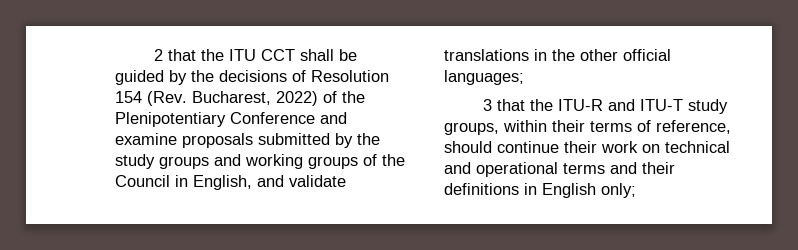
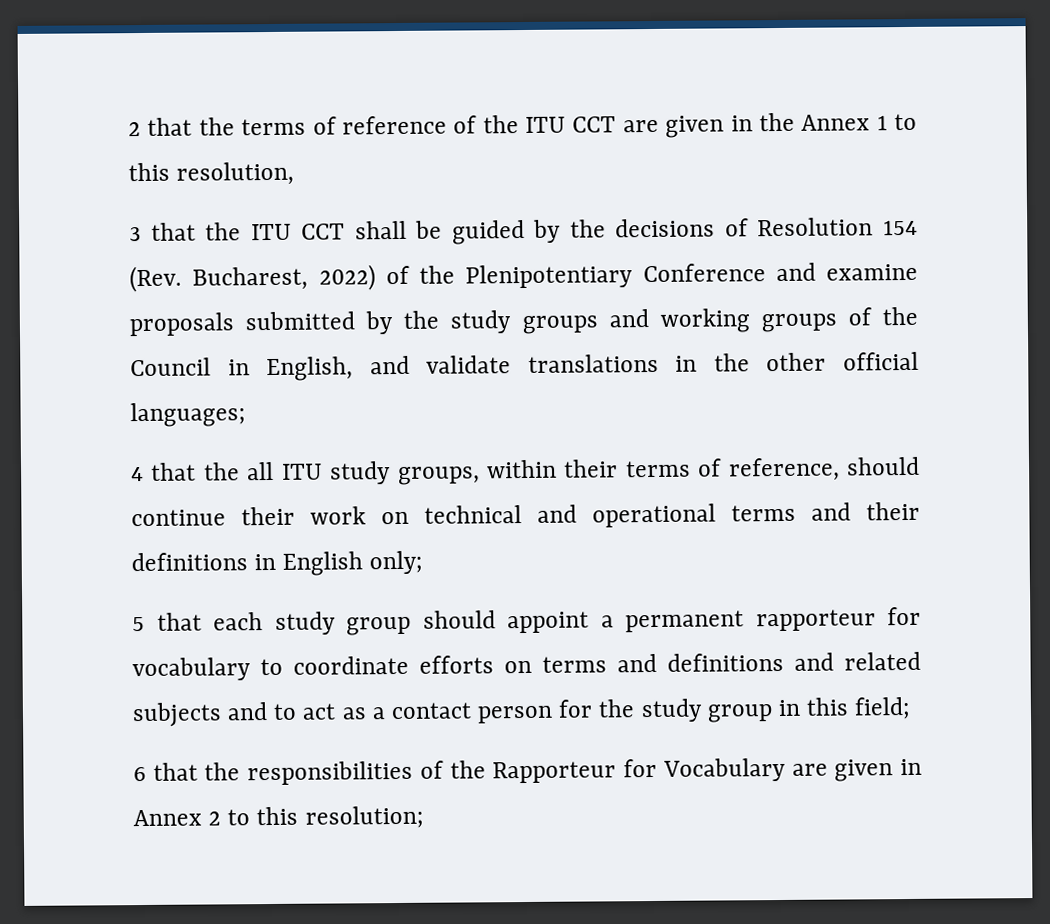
- 2 that the ITU CCT shall be guided by the decisions of Resolution 154 (Rev. Bucharest, 2022) of the Plenipotentiary Conference and examine proposals submitted by the study groups and working groups of the Council in English, and validate translations in the other official languages;
+ 2 that the terms of reference of the ITU CCT are given in the Annex 1 to this resolution,
+ 3 that the ITU CCT shall be guided by the decisions of Resolution 154 (Rev. Bucharest, 2022) of the Plenipotentiary Conference and examine proposals submitted by the study groups and working groups of the Council in English, and validate translations in the other official languages;
- 3 that the ITU-R and ITU-T study groups, within their terms of reference, should continue their work on technical and operational terms and their definitions in English only;
+ 4 that the all ITU study groups, within their terms of reference, should continue their work on technical and operational terms and their definitions in English only;
+ 5 that each study group should appoint a permanent rapporteur for vocabulary to coordinate efforts on terms and definitions and related subjects and to act as a contact person for the study group in this field;
+ 6 that the responsibilities of the Rapporteur for Vocabulary are given in Annex 2 to this resolution;

